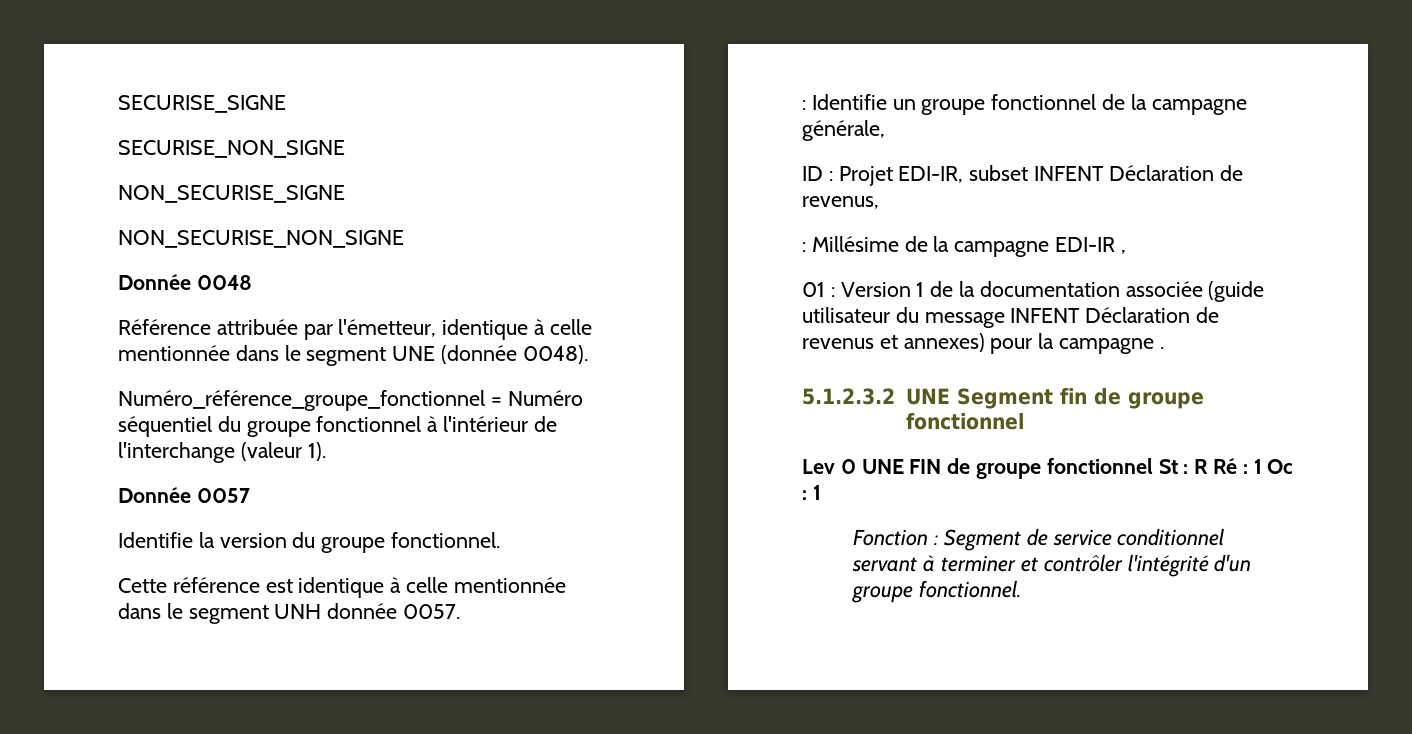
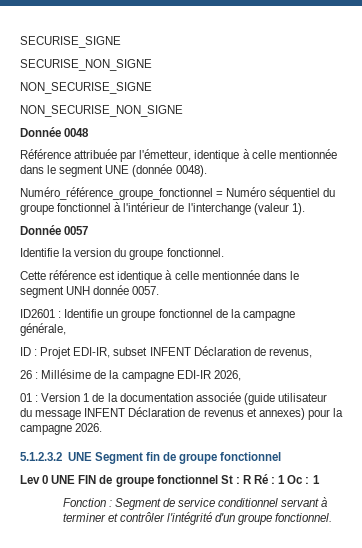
- : Identifie un groupe fonctionnel de la campagne générale,
+ ID2601 : Identifie un groupe fonctionnel de la campagne générale,
- : Millésime de la campagne EDI-IR ,
+ 26 : Millésime de la campagne EDI-IR 2026,
- 01 : Version 1 de la documentation associée (guide utilisateur du message INFENT Déclaration de revenus et annexes) pour la campagne .
+ 01 : Version 1 de la documentation associée (guide utilisateur du message INFENT Déclaration de revenus et annexes) pour la campagne 2026.

